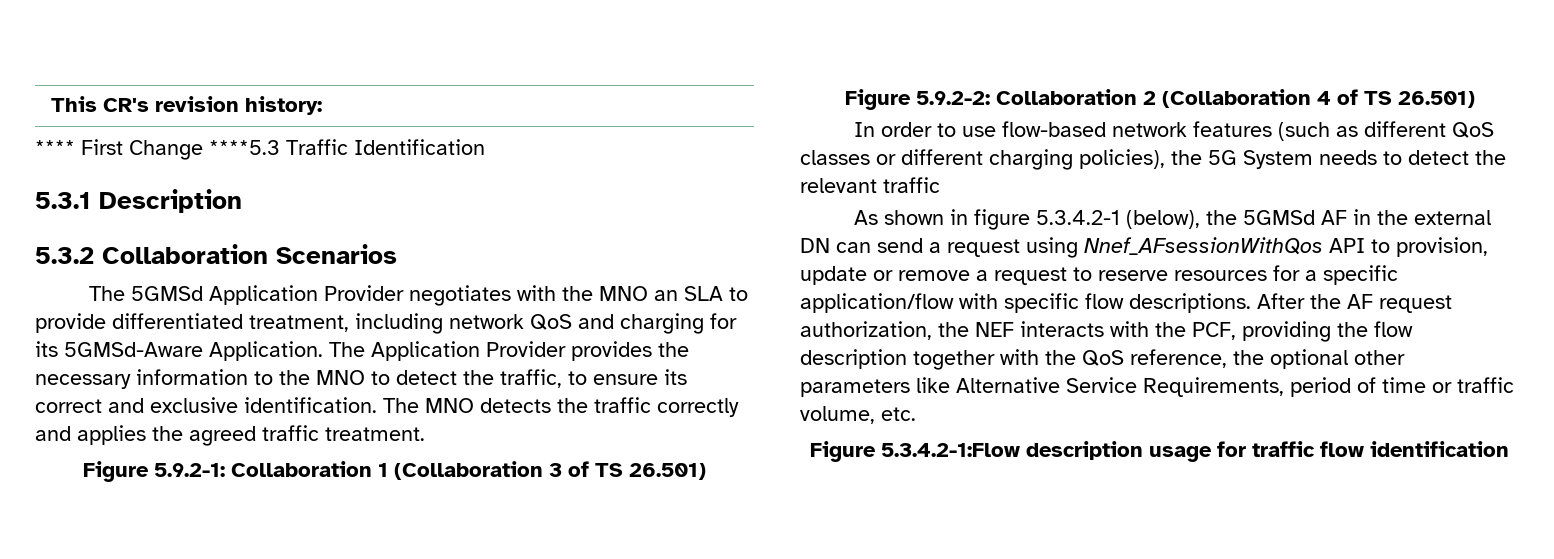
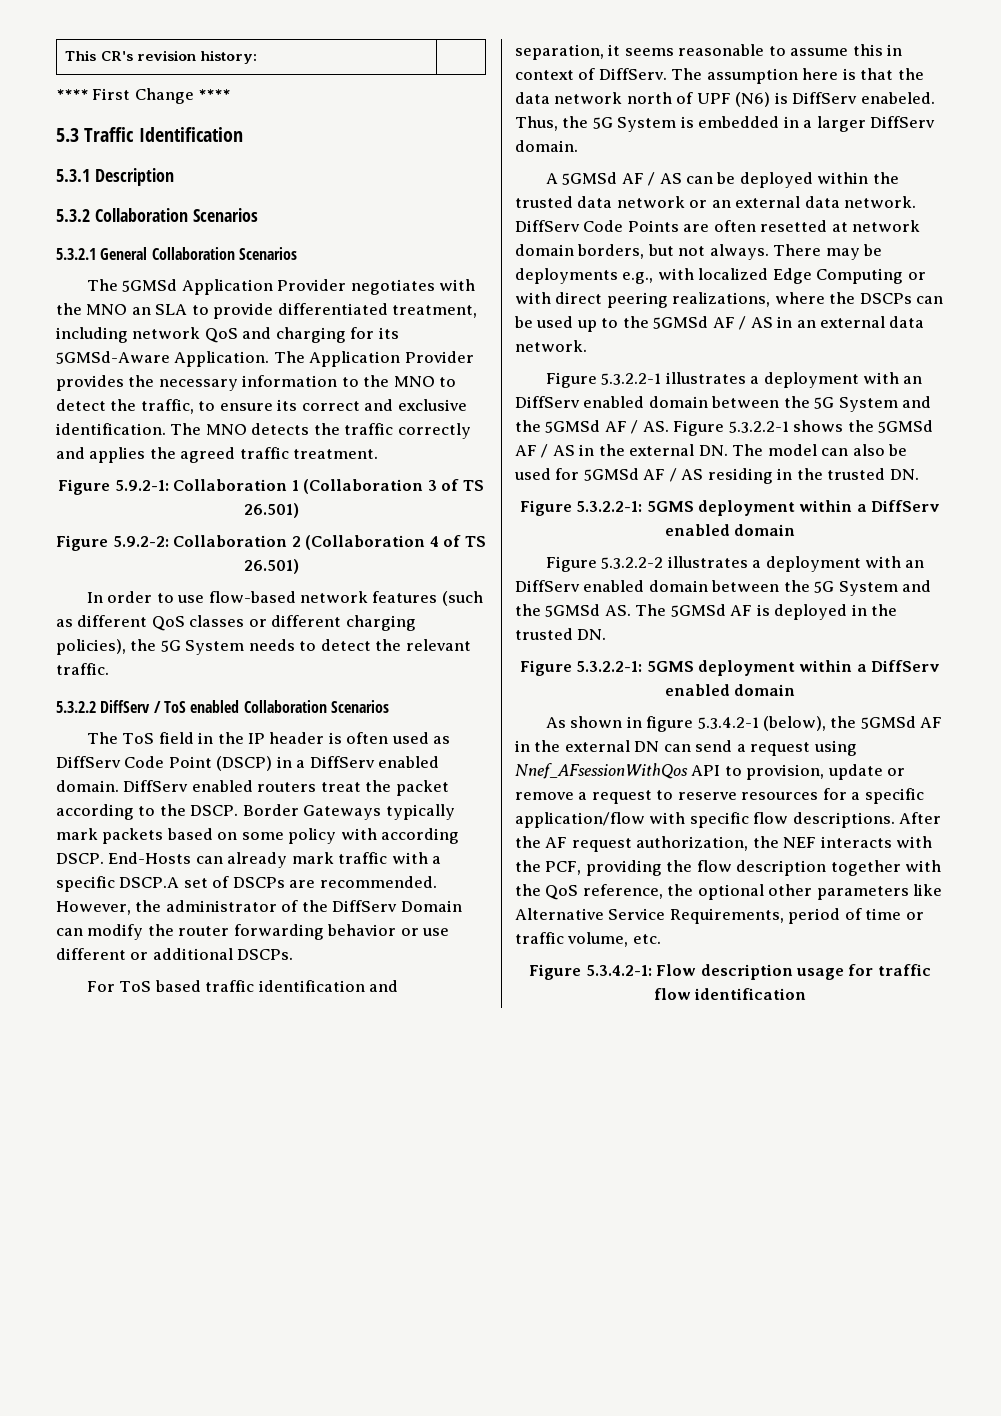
- **** First Change ****5.3 Traffic Identification
+ **** First Change ****
+ 5.3 Traffic Identification
+ 5.3.2.1 General Collaboration Scenarios
- In order to use flow-based network features (such as different QoS classes or different charging policies), the 5G System needs to detect the relevant traffic
+ In order to use flow-based network features (such as different QoS classes or different charging policies), the 5G System needs to detect the relevant traffic.
+ 5.3.2.2 DiffServ / ToS enabled Collaboration Scenarios
+ The ToS field in the IP header is often used as DiffServ Code Point (DSCP) in a DiffServ enabled domain. DiffServ enabled routers treat the packet according to the DSCP. Border Gateways typically mark packets based on some policy with according DSCP. End-Hosts can already mark traffic with a specific DSCP.A set of DSCPs are recommended. However, the administrator of the DiffServ Domain can modify the router forwarding behavior or use different or additional DSCPs.
+ For ToS based traffic identification and separation, it seems reasonable to assume this in context of DiffServ. The assumption here is that the data network north of UPF (N6) is DiffServ enabeled. Thus, the 5G System is embedded in a larger DiffServ domain.
+ A 5GMSd AF / AS can be deployed within the trusted data network or an external data network. DiffServ Code Points are often resetted at network domain borders, but not always. There may be deployments e.g., with localized Edge Computing or with direct peering realizations, where the DSCPs can be used up to the 5GMSd AF / AS in an external data network.
+ Figure 5.3.2.2-1 illustrates a deployment with an DiffServ enabled domain between the 5G System and the 5GMSd AF / AS. Figure 5.3.2.2-1 shows the 5GMSd AF / AS in the external DN. The model can also be used for 5GMSd AF / AS residing in the trusted DN.
+ Figure 5.3.2.2-1: 5GMS deployment within a DiffServ enabled domain
+ Figure 5.3.2.2-2 illustrates a deployment with an DiffServ enabled domain between the 5G System and the 5GMSd AS. The 5GMSd AF is deployed in the trusted DN.
+ Figure 5.3.2.2-1: 5GMS deployment within a DiffServ enabled domain
- Figure 5.3.4.2-1:Flow description usage for traffic flow identification
+ Figure 5.3.4.2-1: Flow description usage for traffic flow identification

